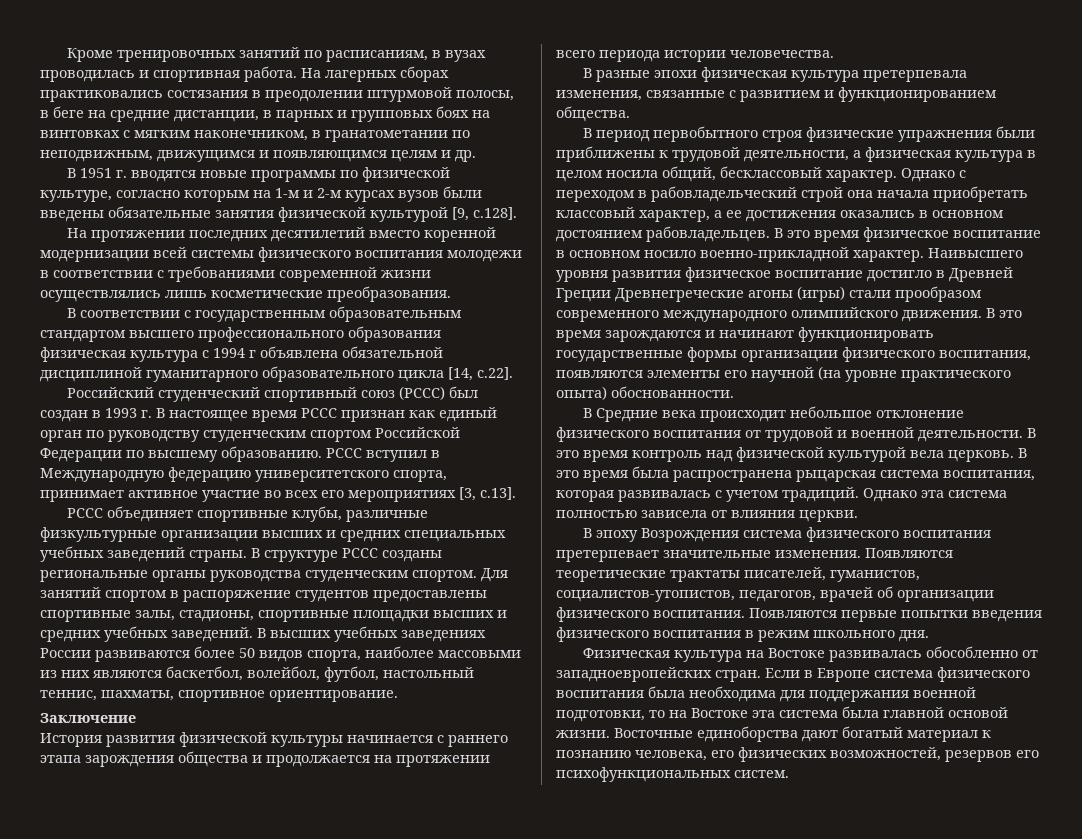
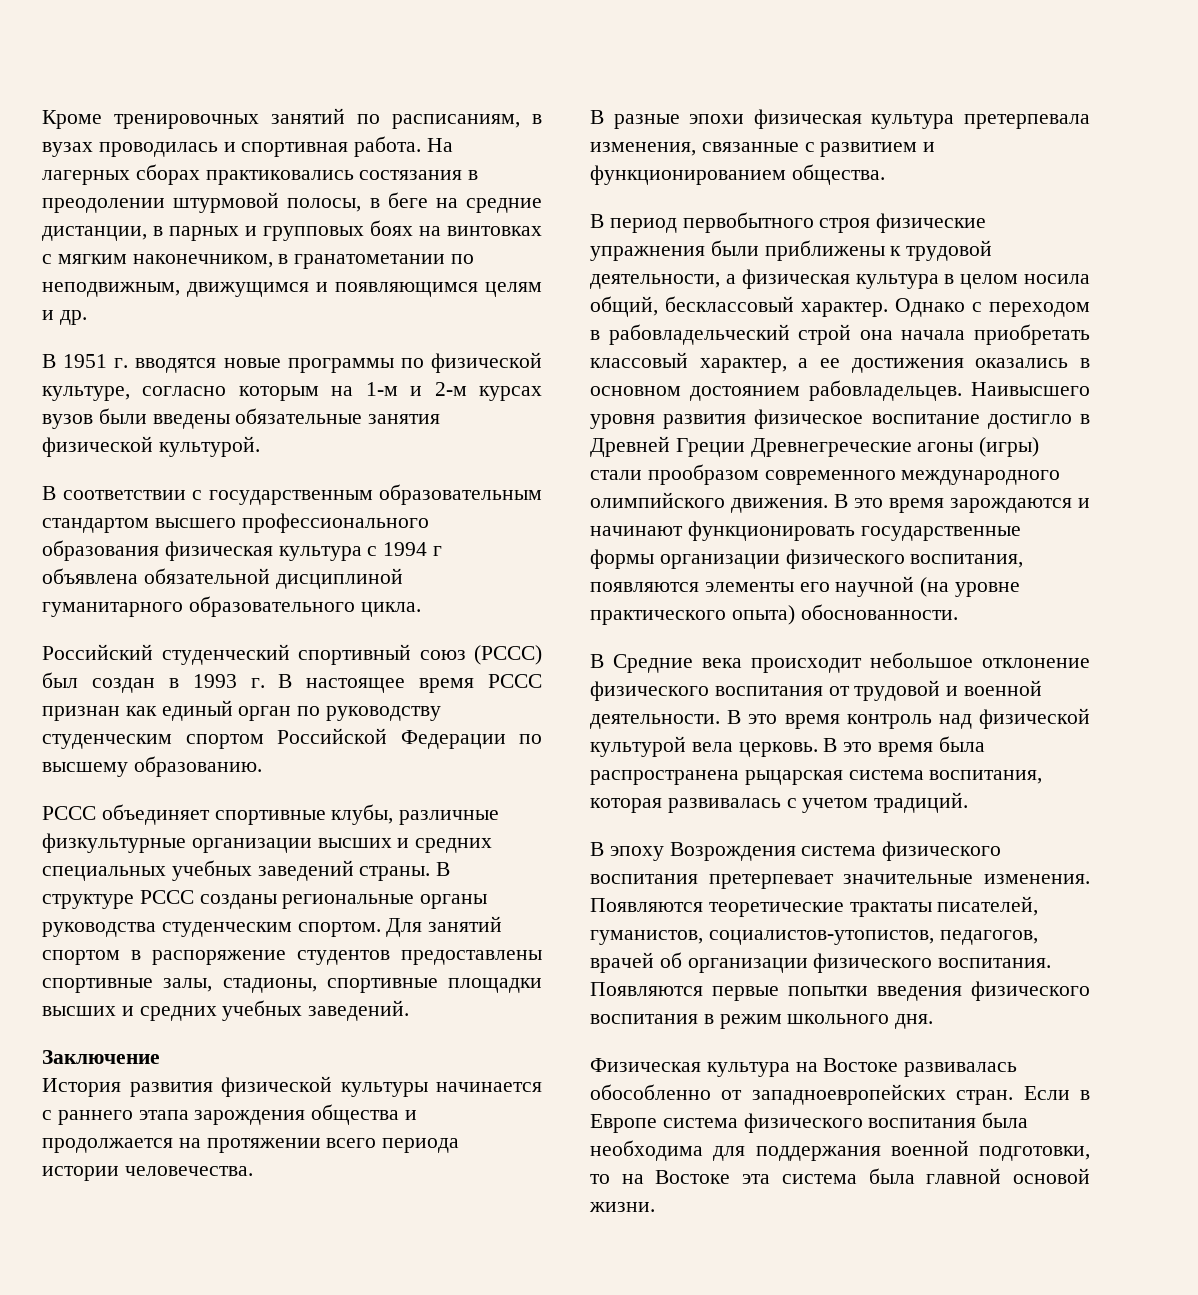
- В 1951 г. вводятся новые программы по физической культуре, согласно которым на 1-м и 2-м курсах вузов были введены обязательные занятия физической культурой [9, с.128].
- На протяжении последних десятилетий вместо коренной модернизации всей системы физического воспитания молодежи в соответствии с требованиями современной жизни осуществлялись лишь косметические преобразования.
+ В 1951 г. вводятся новые программы по физической культуре, согласно которым на 1-м и 2-м курсах вузов были введены обязательные занятия физической культурой.
- В соответствии с государственным образовательным стандартом высшего профессионального образования физическая культура с 1994 г объявлена обязательной дисциплиной гуманитарного образовательного цикла [14, с.22].
+ В соответствии с государственным образовательным стандартом высшего профессионального образования физическая культура с 1994 г объявлена обязательной дисциплиной гуманитарного образовательного цикла.
- РССС вступил в Международную федерацию университетского спорта, принимает активное участие во всех его мероприятиях [3, с.13].
- В высших учебных заведениях России развиваются более 50 видов спорта, наиболее массовыми из них являются баскетбол, волейбол, футбол, настольный теннис, шахматы, спортивное ориентирование.
- В это время физическое воспитание в основном носило военно-прикладной характер.
- Однако эта система полностью зависела от влияния церкви.
- Восточные единоборства дают богатый материал к познанию человека, его физических возможностей, резервов его психофункциональных систем.

